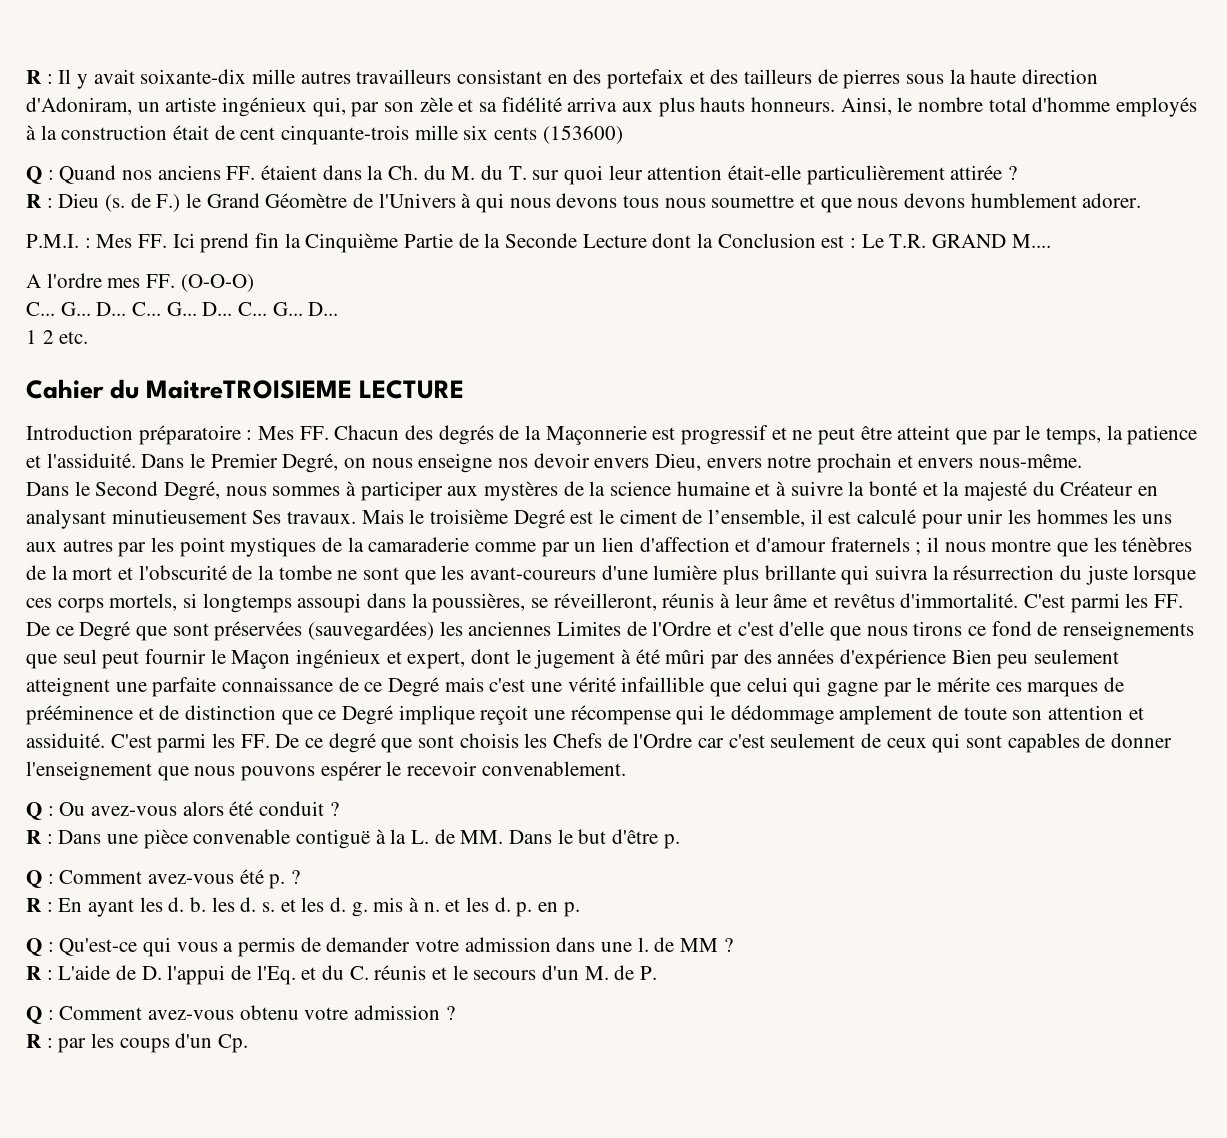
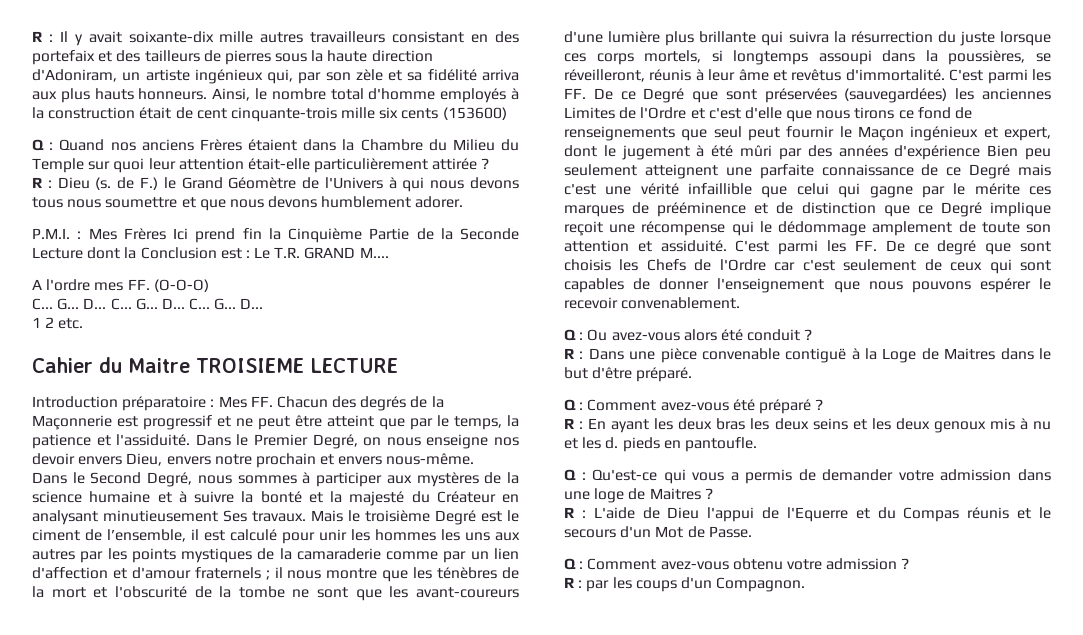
- Q : Quand nos anciens FF. étaient dans la Ch. du M. du T. sur quoi leur attention était-elle particulièrement attirée ?
+ Q : Quand nos anciens Frères étaient dans la Chambre du Milieu du Temple sur quoi leur attention était-elle particulièrement attirée ?
- P.M.I. : Mes FF. Ici prend fin la Cinquième Partie de la Seconde Lecture dont la Conclusion est : Le T.R. GRAND M....
+ P.M.I. : Mes Frères Ici prend fin la Cinquième Partie de la Seconde Lecture dont la Conclusion est : Le T.R. GRAND M....
- Cahier du MaitreTROISIEME LECTURE
+ Cahier du Maitre TROISIEME LECTURE
- Mais le troisième Degré est le ciment de l’ensemble, il est calculé pour unir les hommes les uns aux autres par les point mystiques de la camaraderie comme par un lien d'affection et d'amour fraternels ;
+ Mais le troisième Degré est le ciment de l’ensemble, il est calculé pour unir les hommes les uns aux autres par les points mystiques de la camaraderie comme par un lien d'affection et d'amour fraternels ;
- R : Dans une pièce convenable contiguë à la L. de MM. Dans le but d'être p.
+ R : Dans une pièce convenable contiguë à la Loge de Maitres dans le but d'être préparé.
- Q : Comment avez-vous été p. ?
+ Q : Comment avez-vous été préparé ?
- R : En ayant les d. b. les d. s. et les d. g. mis à n. et les d. p. en p.
+ R : En ayant les deux bras les deux seins et les deux genoux mis à nu et les d. pieds en pantoufle.
- Q : Qu'est-ce qui vous a permis de demander votre admission dans une l. de MM ?
+ Q : Qu'est-ce qui vous a permis de demander votre admission dans une loge de Maitres ?
- R : L'aide de D. l'appui de l'Eq. et du C. réunis et le secours d'un M. de P.
+ R : L'aide de Dieu l'appui de l'Equerre et du Compas réunis et le secours d'un Mot de Passe.
- R : par les coups d'un Cp.
+ R : par les coups d'un Compagnon.

